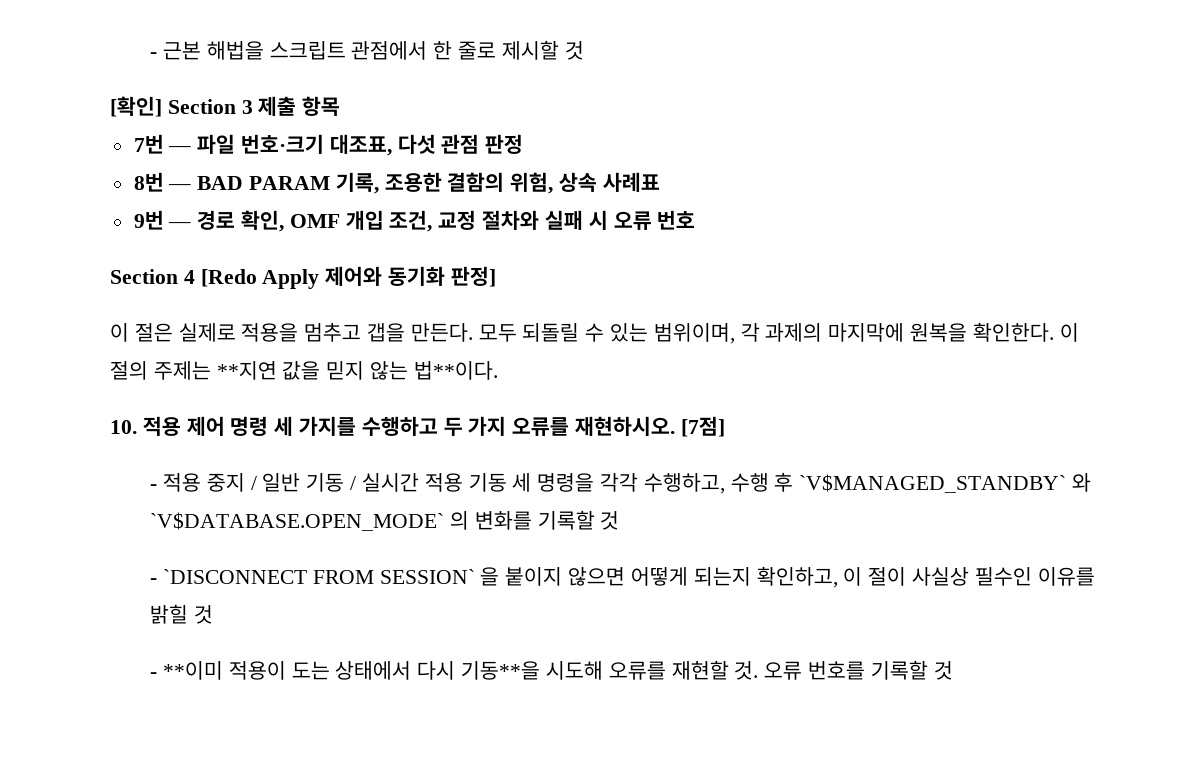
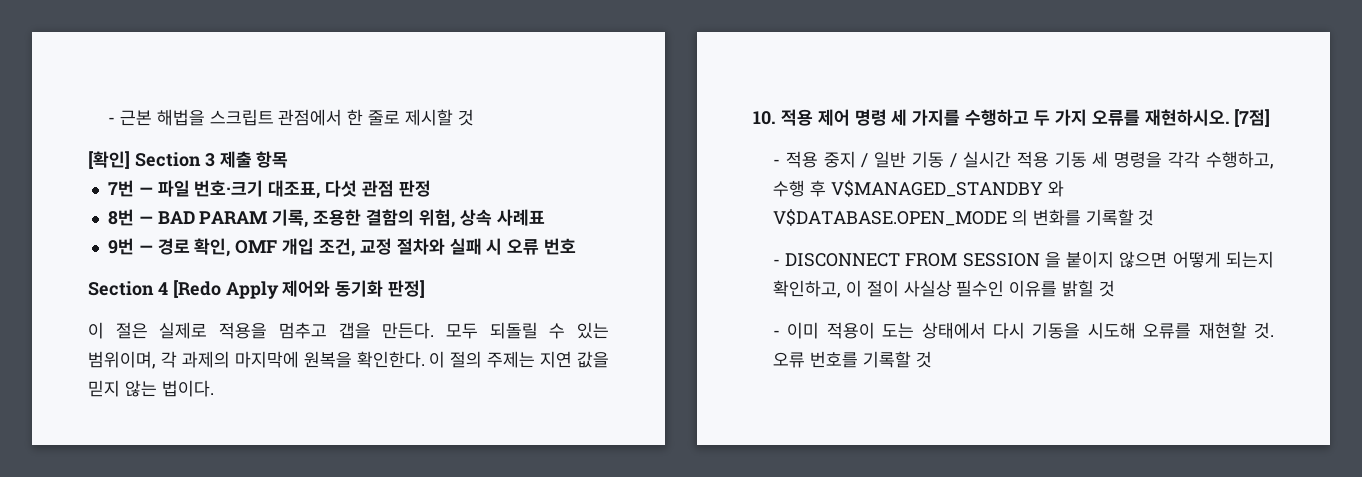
- 이 절의 주제는 **지연 값을 믿지 않는 법**이다.
+ 이 절의 주제는 지연 값을 믿지 않는 법이다.
- - 적용 중지 / 일반 기동 / 실시간 적용 기동 세 명령을 각각 수행하고, 수행 후 `V$MANAGED_STANDBY` 와 `V$DATABASE.OPEN_MODE` 의 변화를 기록할 것
+ - 적용 중지 / 일반 기동 / 실시간 적용 기동 세 명령을 각각 수행하고, 수행 후 V$MANAGED_STANDBY 와 V$DATABASE.OPEN_MODE 의 변화를 기록할 것
- - `DISCONNECT FROM SESSION` 을 붙이지 않으면 어떻게 되는지 확인하고, 이 절이 사실상 필수인 이유를 밝힐 것
+ - DISCONNECT FROM SESSION 을 붙이지 않으면 어떻게 되는지 확인하고, 이 절이 사실상 필수인 이유를 밝힐 것
- - **이미 적용이 도는 상태에서 다시 기동**을 시도해 오류를 재현할 것.
+ - 이미 적용이 도는 상태에서 다시 기동을 시도해 오류를 재현할 것.

